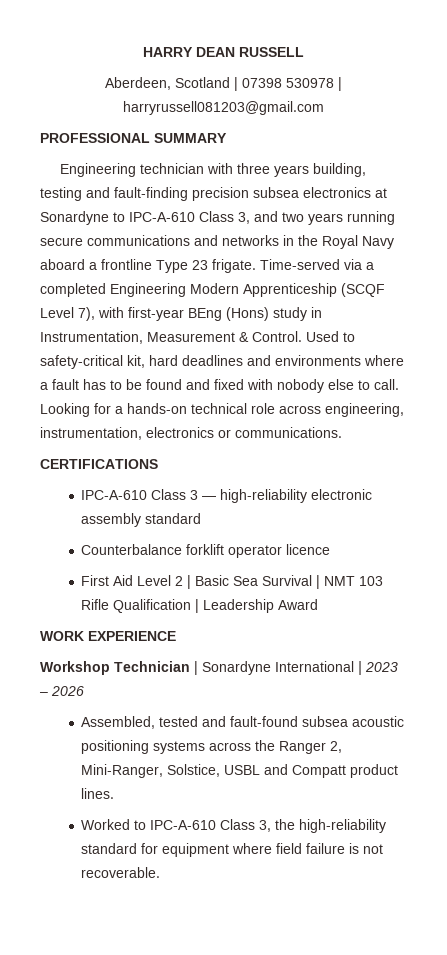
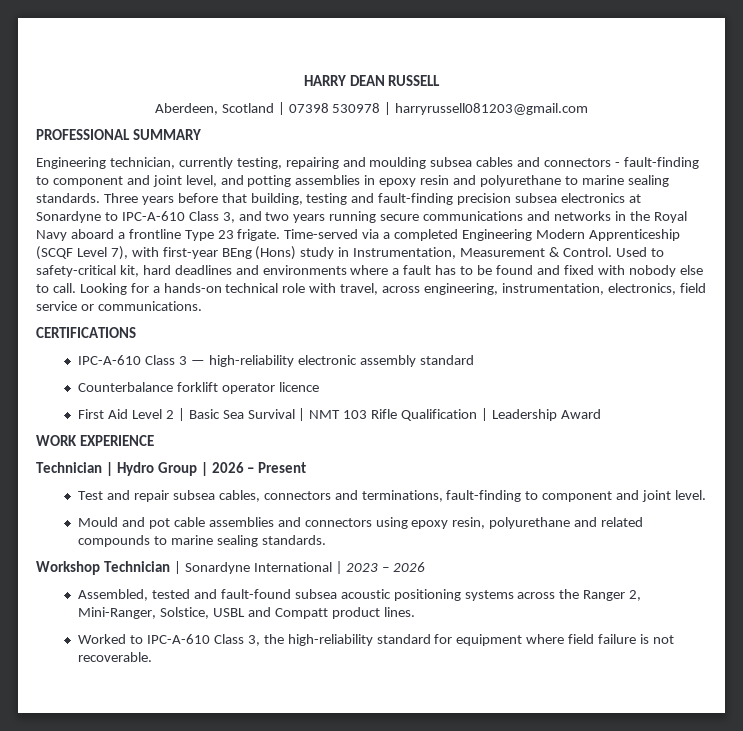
- Engineering technician with three years building, testing and fault-finding precision subsea electronics at Sonardyne to IPC-A-610 Class 3, and two years running secure communications and networks in the Royal Navy aboard a frontline Type 23 frigate.
+ Engineering technician, currently testing, repairing and moulding subsea cables and connectors - fault-finding to component and joint level, and potting assemblies in epoxy resin and polyurethane to marine sealing standards. Three years before that building, testing and fault-finding precision subsea electronics at Sonardyne to IPC-A-610 Class 3, and two years running secure communications and networks in the Royal Navy aboard a frontline Type 23 frigate.
- Looking for a hands-on technical role across engineering, instrumentation, electronics or communications.
+ Looking for a hands-on technical role with travel, across engineering, instrumentation, electronics, field service or communications.
+ Technician | Hydro Group | 2026 – Present
+ Test and repair subsea cables, connectors and terminations, fault-finding to component and joint level.
+ Mould and pot cable assemblies and connectors using epoxy resin, polyurethane and related compounds to marine sealing standards.

